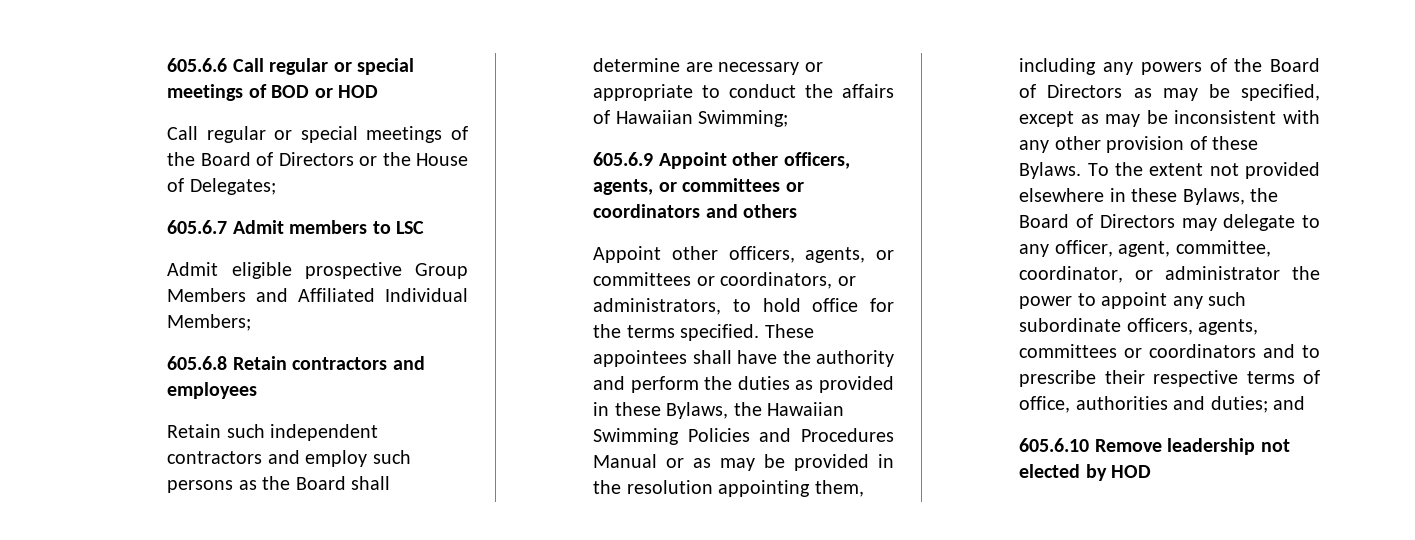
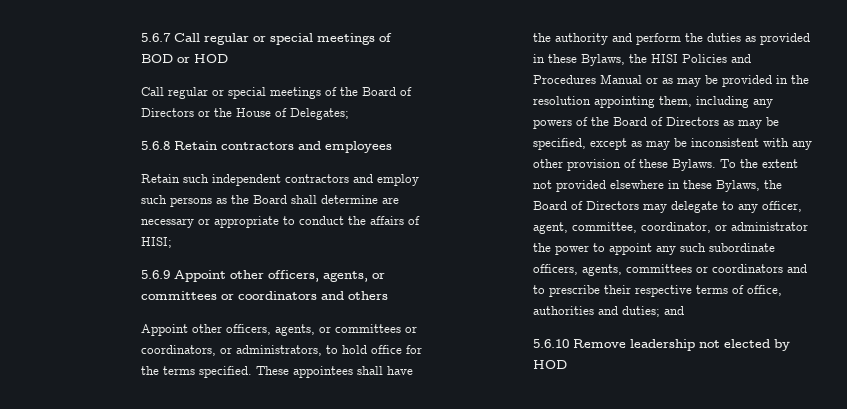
- 605.6.6 Call regular or special meetings of BOD or HOD
+ 5.6.7 Call regular or special meetings of BOD or HOD
- 605.6.7 Admit members to LSC
- Admit eligible prospective Group Members and Affiliated Individual Members;
- 605.6.8 Retain contractors and employees
+ 5.6.8 Retain contractors and employees
- Retain such independent contractors and employ such persons as the Board shall determine are necessary or appropriate to conduct the affairs of Hawaiian Swimming;
- 605.6.9 Appoint other officers, agents, or committees or coordinators and others
+ Retain such independent contractors and employ such persons as the Board shall determine are necessary or appropriate to conduct the affairs of HISI;
+ 5.6.9 Appoint other officers, agents, or committees or coordinators and others
- These appointees shall have the authority and perform the duties as provided in these Bylaws, the Hawaiian Swimming Policies and Procedures Manual or as may be provided in the resolution appointing them, including any powers of the Board of Directors as may be specified, except as may be inconsistent with any other provision of these Bylaws.
+ These appointees shall have the authority and perform the duties as provided in these Bylaws, the HISI Policies and Procedures Manual or as may be provided in the resolution appointing them, including any powers of the Board of Directors as may be specified, except as may be inconsistent with any other provision of these Bylaws.
- 605.6.10 Remove leadership not elected by HOD
+ 5.6.10 Remove leadership not elected by HOD

